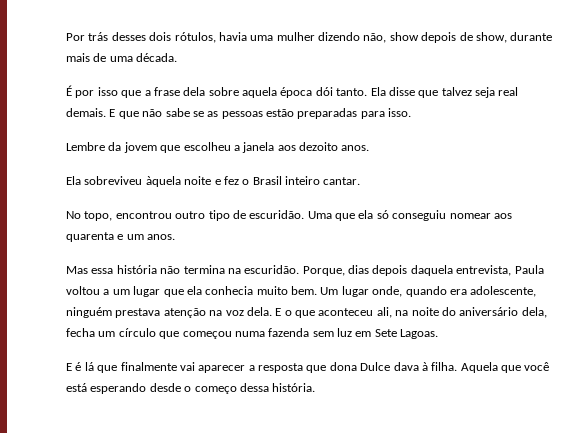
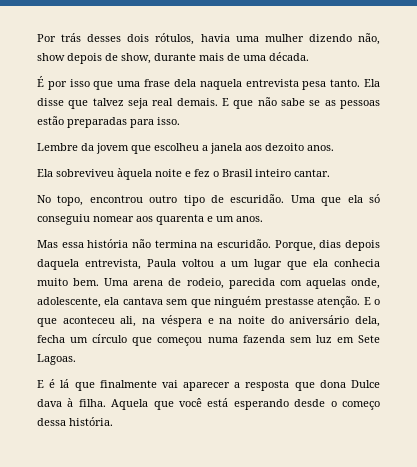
- É por isso que a frase dela sobre aquela época dói tanto.
+ É por isso que uma frase dela naquela entrevista pesa tanto.
- Um lugar onde, quando era adolescente, ninguém prestava atenção na voz dela.
+ Uma arena de rodeio, parecida com aquelas onde, adolescente, ela cantava sem que ninguém prestasse atenção.
- E o que aconteceu ali, na noite do aniversário dela, fecha um círculo que começou numa fazenda sem luz em Sete Lagoas.
+ E o que aconteceu ali, na véspera e na noite do aniversário dela, fecha um círculo que começou numa fazenda sem luz em Sete Lagoas.

